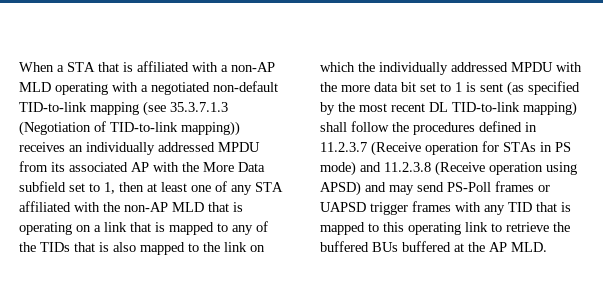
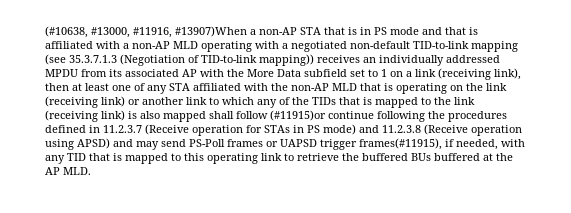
- When a STA that is affiliated with a non-AP MLD operating with a negotiated non-default TID-to-link mapping (see 35.3.7.1.3 (Negotiation of TID-to-link mapping)) receives an individually addressed MPDU from its associated AP with the More Data subfield set to 1, then at least one of any STA affiliated with the non-AP MLD that is operating on a link that is mapped to any of the TIDs that is also mapped to the link on which the individually addressed MPDU with the more data bit set to 1 is sent (as specified by the most recent DL TID-to-link mapping) shall follow the procedures defined in 11.2.3.7 (Receive operation for STAs in PS mode) and 11.2.3.8 (Receive operation using APSD) and may send PS-Poll frames or UAPSD trigger frames with any TID that is mapped to this operating link to retrieve the buffered BUs buffered at the AP MLD.
+ (#10638, #13000, #11916, #13907)When a non-AP STA that is in PS mode and that is affiliated with a non-AP MLD operating with a negotiated non-default TID-to-link mapping (see 35.3.7.1.3 (Negotiation of TID-to-link mapping)) receives an individually addressed MPDU from its associated AP with the More Data subfield set to 1 on a link (receiving link), then at least one of any STA affiliated with the non-AP MLD that is operating on the link (receiving link) or another link to which any of the TIDs that is mapped to the link (receiving link) is also mapped shall follow (#11915)or continue following the procedures defined in 11.2.3.7 (Receive operation for STAs in PS mode) and 11.2.3.8 (Receive operation using APSD) and may send PS-Poll frames or UAPSD trigger frames(#11915), if needed, with any TID that is mapped to this operating link to retrieve the buffered BUs buffered at the AP MLD.

